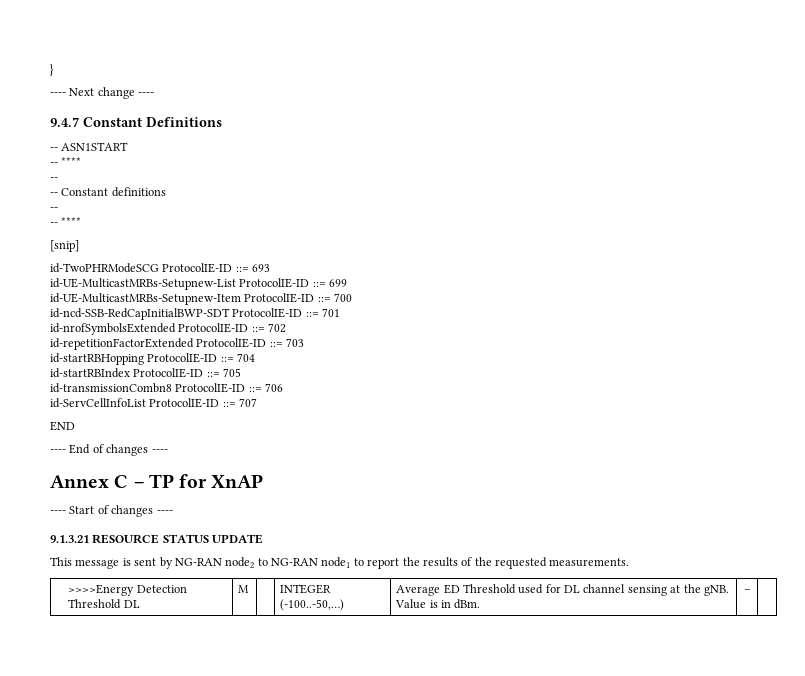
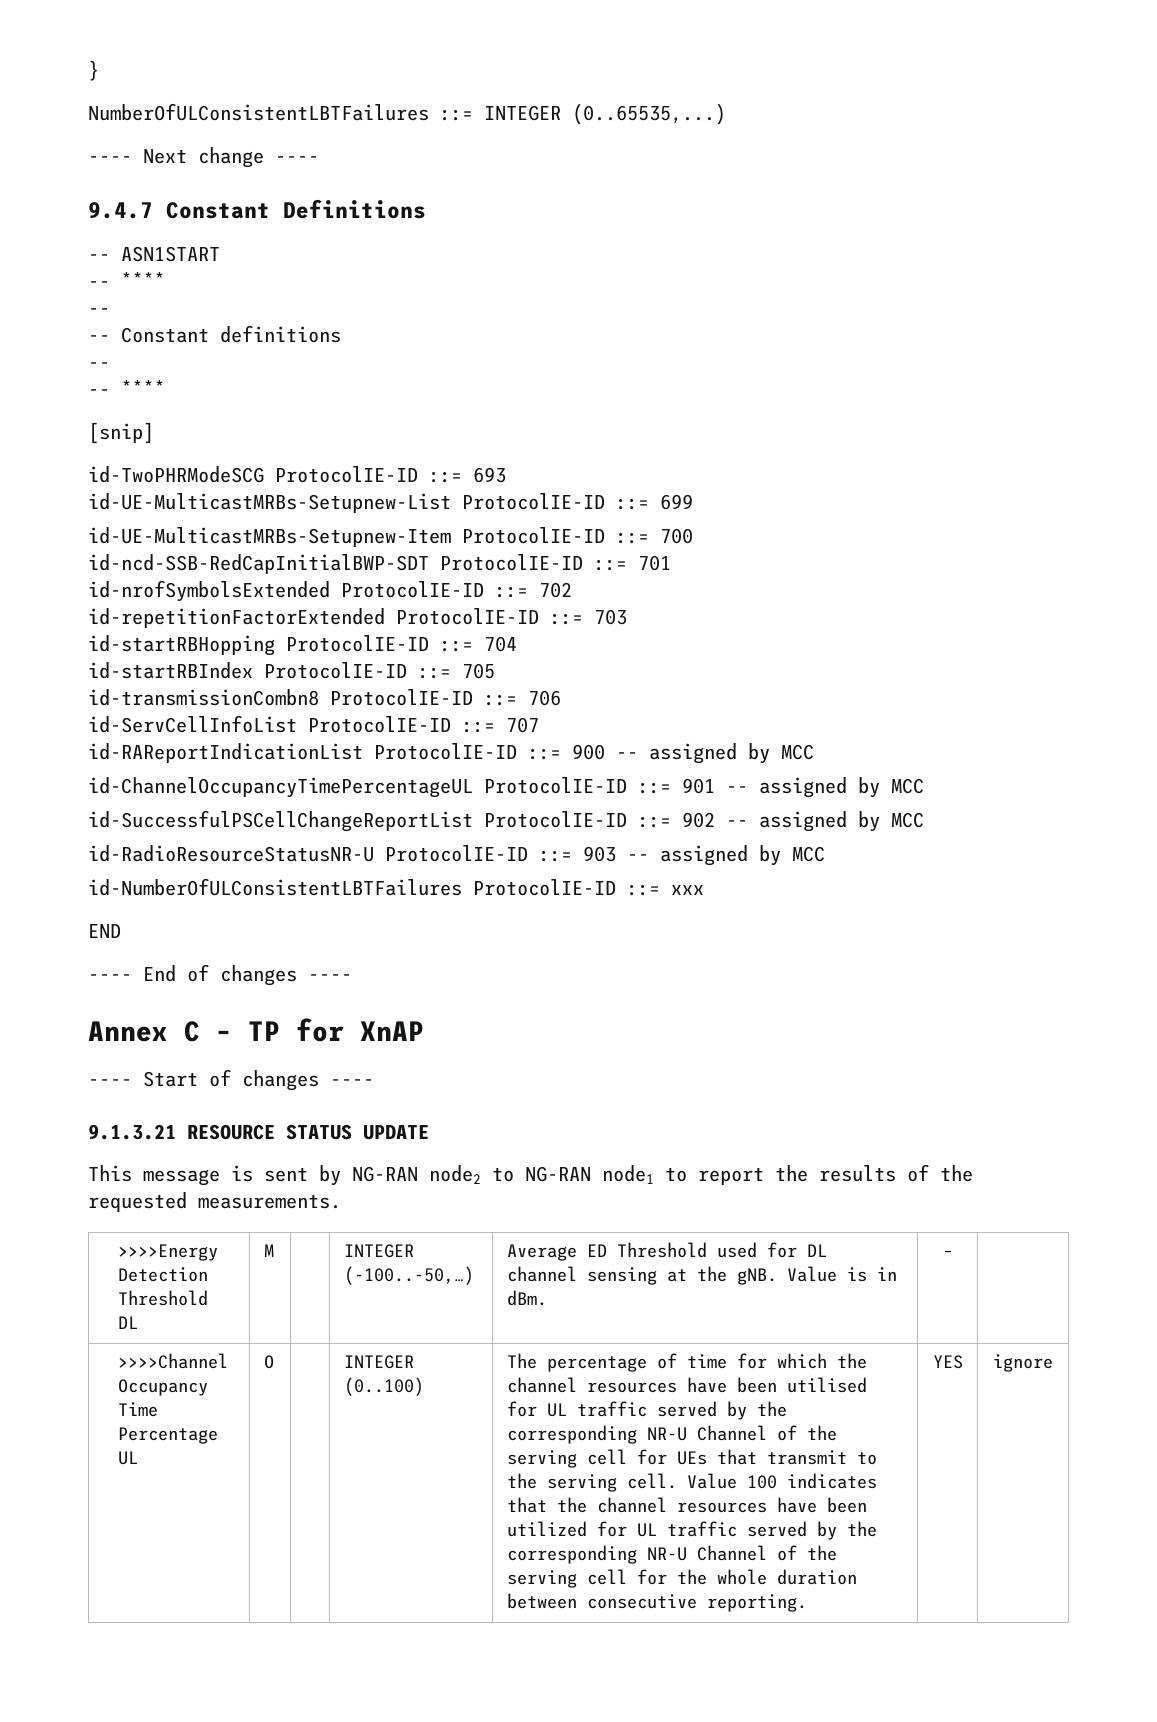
+ NumberOfULConsistentLBTFailures ::= INTEGER (0..65535,...)
+ id-RAReportIndicationList ProtocolIE-ID ::= 900 -- assigned by MCC
+ id-ChannelOccupancyTimePercentageUL ProtocolIE-ID ::= 901 -- assigned by MCC
+ id-SuccessfulPSCellChangeReportList ProtocolIE-ID ::= 902 -- assigned by MCC
+ id-RadioResourceStatusNR-U ProtocolIE-ID ::= 903 -- assigned by MCC
+ id-NumberOfULConsistentLBTFailures ProtocolIE-ID ::= xxx
+ >>>>Channel Occupancy Time Percentage UL | O | | INTEGER (0..100) | The percentage of time for which the channel resources have been utilised for UL traffic served by the corresponding NR-U Channel of the serving cell for UEs that transmit to the serving cell. Value 100 indicates that the channel resources have been utilized for UL traffic served by the corresponding NR-U Channel of the serving cell for the whole duration between consecutive reporting. | YES | ignore

